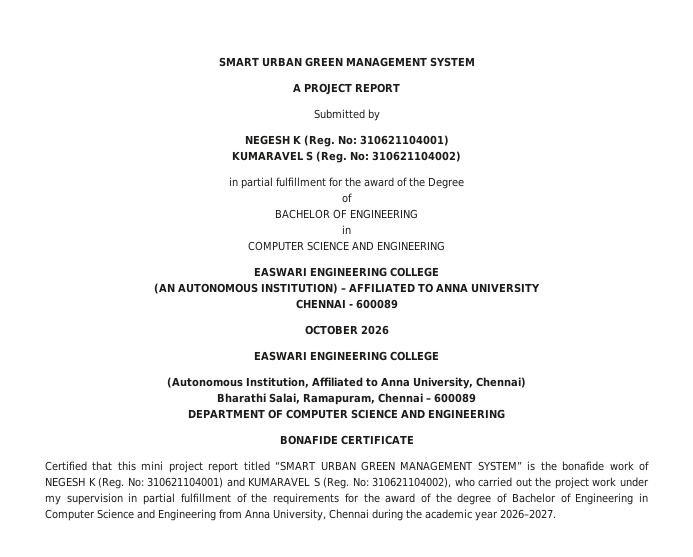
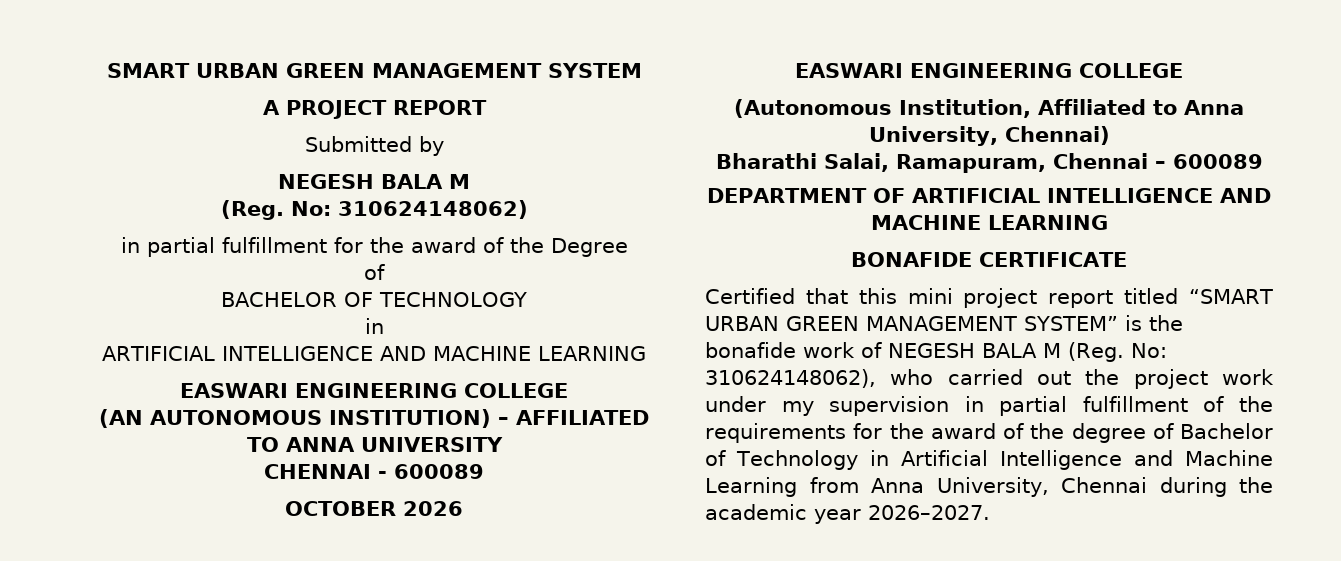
  Submitted by
- NEGESH K (Reg. No: 310621104001)
- KUMARAVEL S (Reg. No: 310621104002)
+ NEGESH BALA M
+ (Reg. No: 310624148062)
- BACHELOR OF ENGINEERING
+ BACHELOR OF TECHNOLOGY
  in
- COMPUTER SCIENCE AND ENGINEERING
+ ARTIFICIAL INTELLIGENCE AND MACHINE LEARNING
- DEPARTMENT OF COMPUTER SCIENCE AND ENGINEERING
+ DEPARTMENT OF ARTIFICIAL INTELLIGENCE AND MACHINE LEARNING
- Certified that this mini project report titled “SMART URBAN GREEN MANAGEMENT SYSTEM” is the bonafide work of NEGESH K (Reg. No: 310621104001) and KUMARAVEL S (Reg. No: 310621104002), who carried out the project work under my supervision in partial fulfillment of the requirements for the award of the degree of Bachelor of Engineering in Computer Science and Engineering from Anna University, Chennai during the academic year 2026–2027.
+ Certified that this mini project report titled “SMART URBAN GREEN MANAGEMENT SYSTEM” is the bonafide work of NEGESH BALA M (Reg. No: 310624148062), who carried out the project work under my supervision in partial fulfillment of the requirements for the award of the degree of Bachelor of Technology in Artificial Intelligence and Machine Learning from Anna University, Chennai during the academic year 2026–2027.

